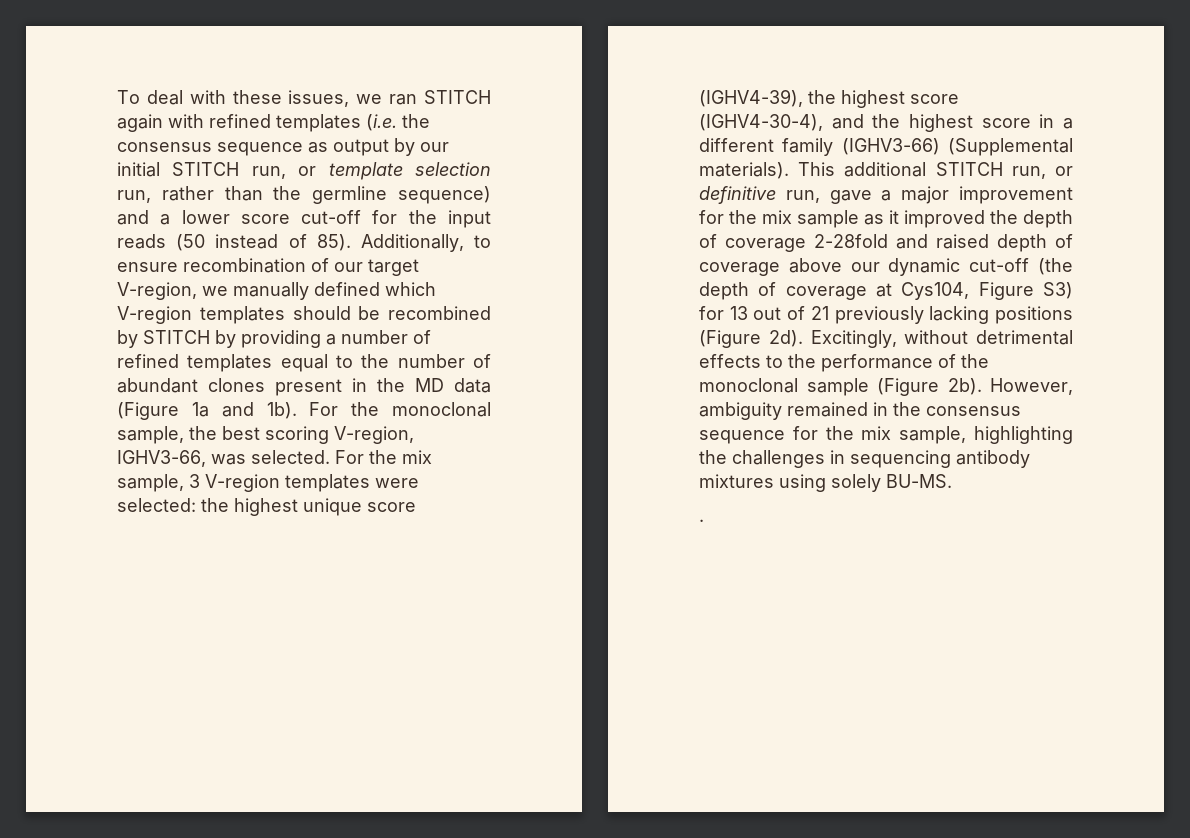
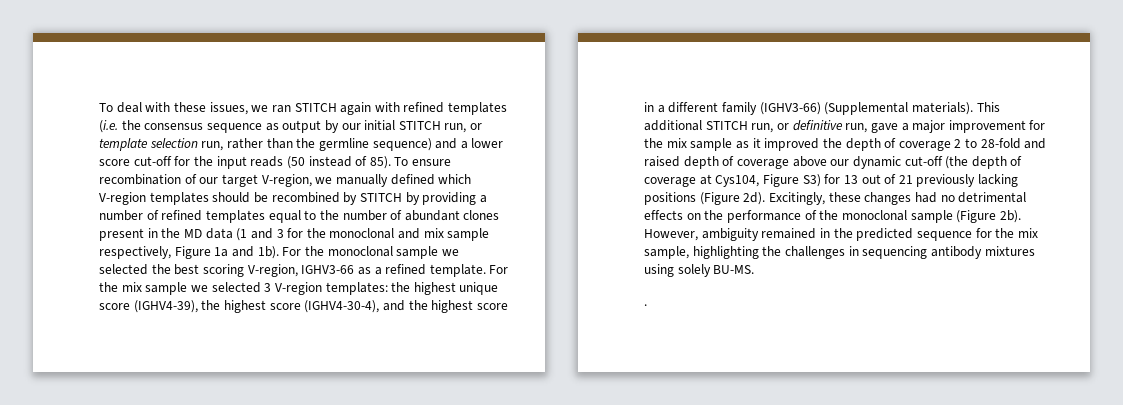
- Additionally, to ensure recombination of our target V-region, we manually defined which V-region templates should be recombined by STITCH by providing a number of refined templates equal to the number of abundant clones present in the MD data (Figure 1a and 1b).
+ To ensure recombination of our target V-region, we manually defined which V-region templates should be recombined by STITCH by providing a number of refined templates equal to the number of abundant clones present in the MD data (1 and 3 for the monoclonal and mix sample respectively, Figure 1a and 1b).
- For the monoclonal sample, the best scoring V-region, IGHV3-66, was selected. For the mix sample, 3 V-region templates were selected: the highest unique score (IGHV4-39), the highest score (IGHV4-30-4), and the highest score in a different family (IGHV3-66) (Supplemental materials).
+ For the monoclonal sample we selected the best scoring V-region, IGHV3-66 as a refined template. For the mix sample we selected 3 V-region templates: the highest unique score (IGHV4-39), the highest score (IGHV4-30-4), and the highest score in a different family (IGHV3-66) (Supplemental materials).
- This additional STITCH run, or definitive run, gave a major improvement for the mix sample as it improved the depth of coverage 2-28fold and raised depth of coverage above our dynamic cut-off (the depth of coverage at Cys104, Figure S3) for 13 out of 21 previously lacking positions (Figure 2d).
+ This additional STITCH run, or definitive run, gave a major improvement for the mix sample as it improved the depth of coverage 2 to 28-fold and raised depth of coverage above our dynamic cut-off (the depth of coverage at Cys104, Figure S3) for 13 out of 21 previously lacking positions (Figure 2d).
- Excitingly, without detrimental effects to the performance of the monoclonal sample (Figure 2b).
+ Excitingly, these changes had no detrimental effects on the performance of the monoclonal sample (Figure 2b).
- However, ambiguity remained in the consensus sequence for the mix sample, highlighting the challenges in sequencing antibody mixtures using solely BU-MS.
+ However, ambiguity remained in the predicted sequence for the mix sample, highlighting the challenges in sequencing antibody mixtures using solely BU-MS.

